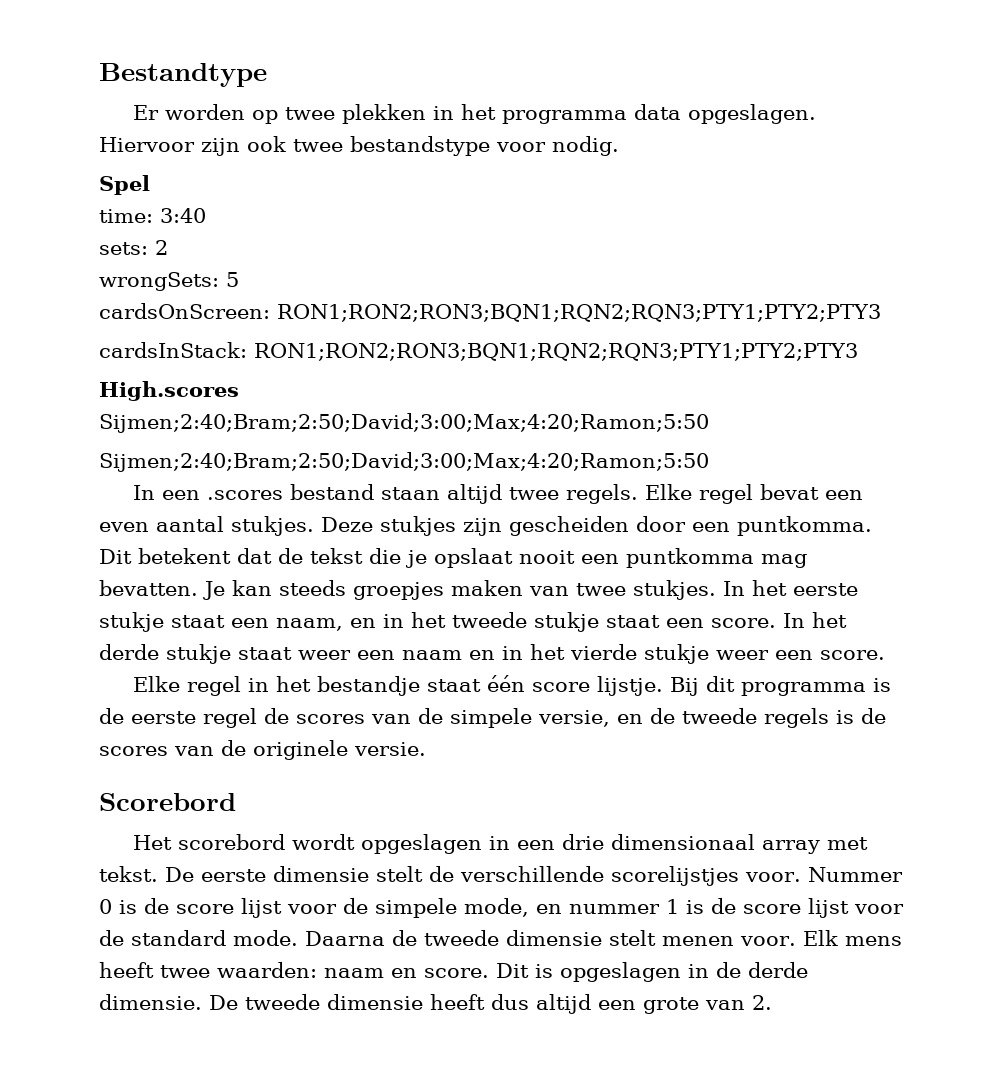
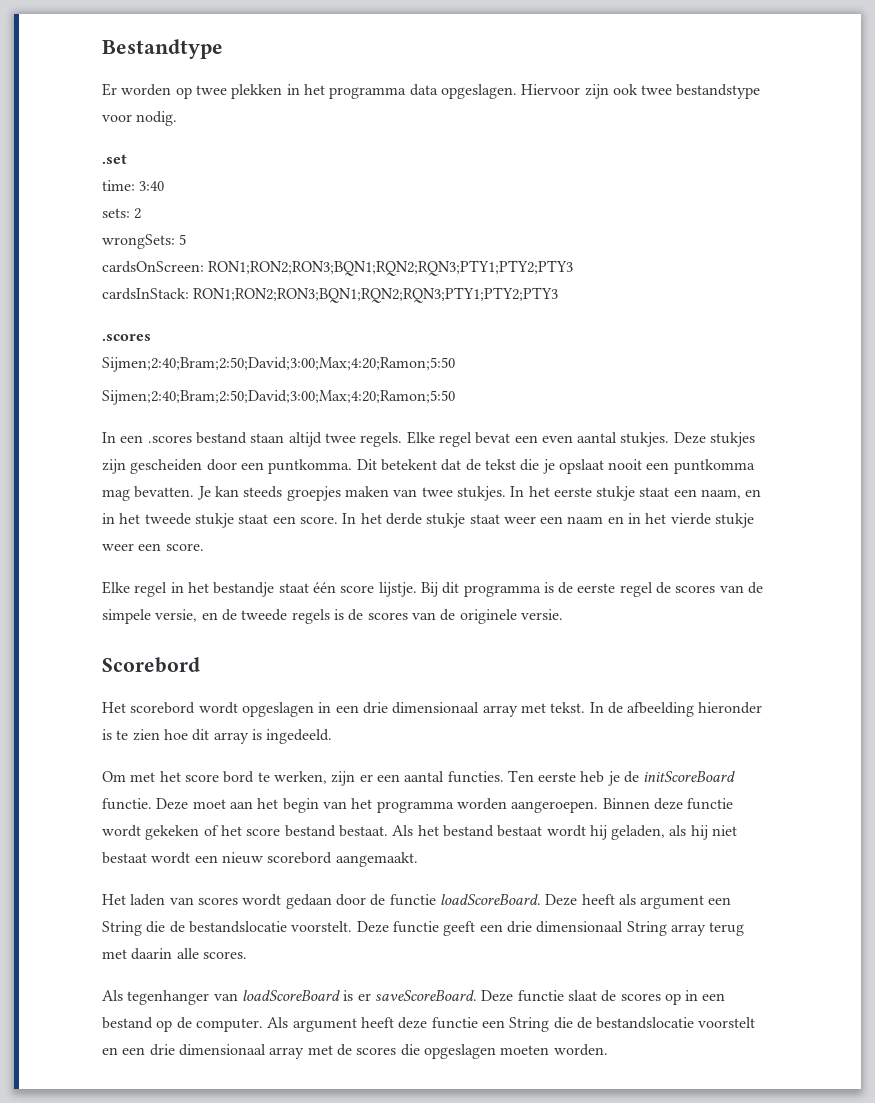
- Spel
+ .set
  cardsInStack: RON1;RON2;RON3;BQN1;RQN2;RQN3;PTY1;PTY2;PTY3
- High.scores
+ .scores
- De eerste dimensie stelt de verschillende scorelijstjes voor. Nummer 0 is de score lijst voor de simpele mode, en nummer 1 is de score lijst voor de standard mode. Daarna de tweede dimensie stelt menen voor. Elk mens heeft twee waarden: naam en score. Dit is opgeslagen in de derde dimensie. De tweede dimensie heeft dus altijd een grote van 2.
+ In de afbeelding hieronder is te zien hoe dit array is ingedeeld.
+ Om met het score bord te werken, zijn er een aantal functies. Ten eerste heb je de initScoreBoard functie. Deze moet aan het begin van het programma worden aangeroepen. Binnen deze functie wordt gekeken of het score bestand bestaat. Als het bestand bestaat wordt hij geladen, als hij niet bestaat wordt een nieuw scorebord aangemaakt.
+ Het laden van scores wordt gedaan door de functie loadScoreBoard. Deze heeft als argument een String die de bestandslocatie voorstelt. Deze functie geeft een drie dimensionaal String array terug met daarin alle scores.
+ Als tegenhanger van loadScoreBoard is er saveScoreBoard. Deze functie slaat de scores op in een bestand op de computer. Als argument heeft deze functie een String die de bestandslocatie voorstelt en een drie dimensionaal array met de scores die opgeslagen moeten worden.

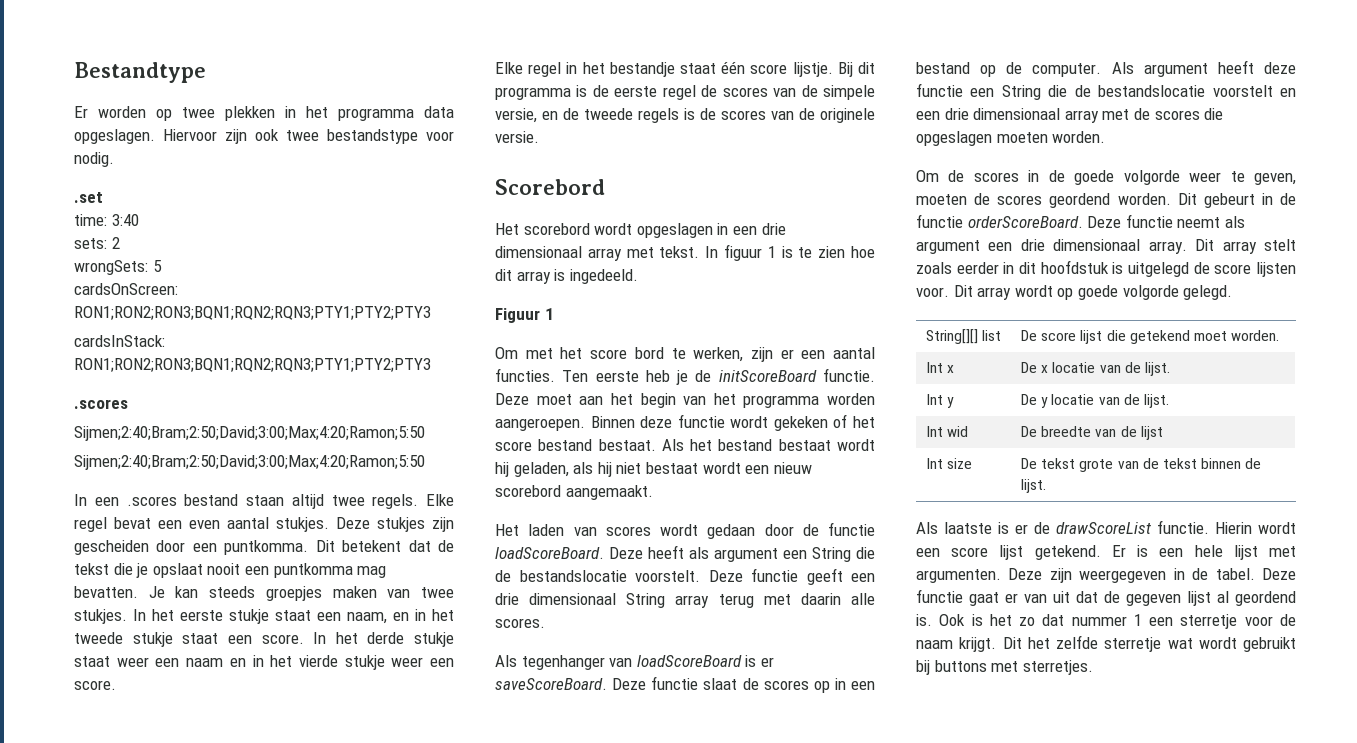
- In de afbeelding hieronder is te zien hoe dit array is ingedeeld.
+ In figuur 1 is te zien hoe dit array is ingedeeld.
+ Figuur 1
+ Om de scores in de goede volgorde weer te geven, moeten de scores geordend worden. Dit gebeurt in de functie orderScoreBoard. Deze functie neemt als argument een drie dimensionaal array. Dit array stelt zoals eerder in dit hoofdstuk is uitgelegd de score lijsten voor. Dit array wordt op goede volgorde gelegd.
+ String[][] list | De score lijst die getekend moet worden.
+ Int x | De x locatie van de lijst.
+ Int y | De y locatie van de lijst.
+ Int wid | De breedte van de lijst
+ Int size | De tekst grote van de tekst binnen de lijst.
+ Als laatste is er de drawScoreList functie. Hierin wordt een score lijst getekend. Er is een hele lijst met argumenten. Deze zijn weergegeven in de tabel. Deze functie gaat er van uit dat de gegeven lijst al geordend is. Ook is het zo dat nummer 1 een sterretje voor de naam krijgt. Dit het zelfde sterretje wat wordt gebruikt bij buttons met sterretjes.

